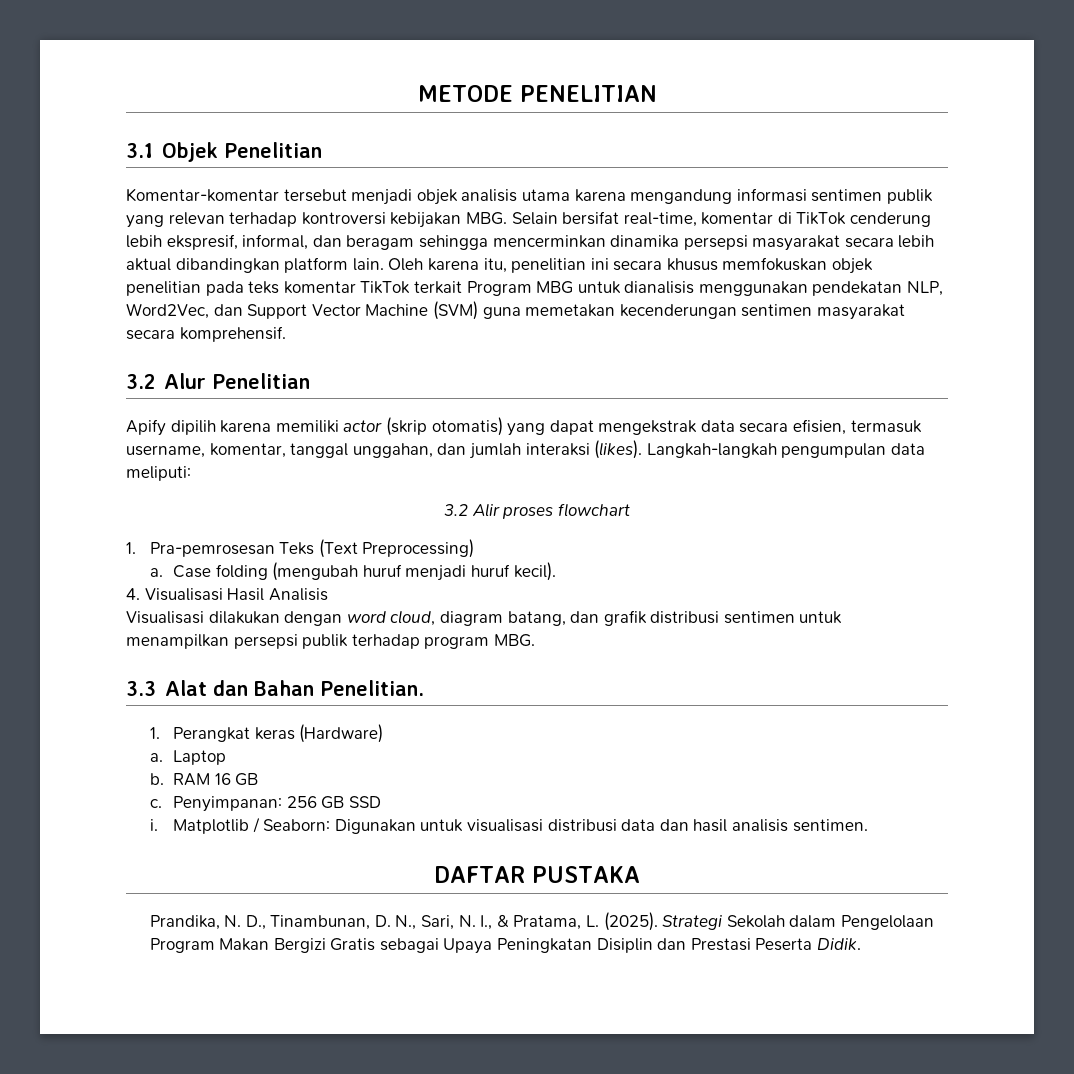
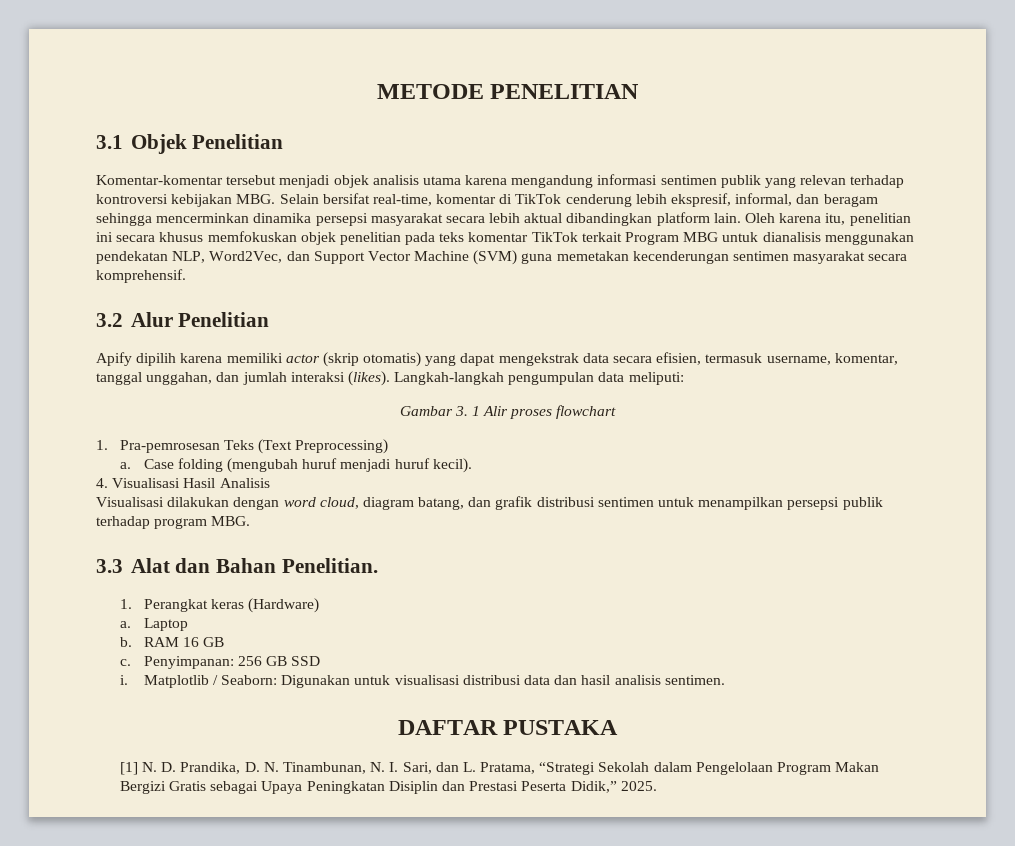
- 3.2 Alir proses flowchart
+ Gambar 3. 1 Alir proses flowchart
- Prandika, N. D., Tinambunan, D. N., Sari, N. I., & Pratama, L. (2025). Strategi Sekolah dalam Pengelolaan Program Makan Bergizi Gratis sebagai Upaya Peningkatan Disiplin dan Prestasi Peserta Didik.
+ [1] N. D. Prandika, D. N. Tinambunan, N. I. Sari, dan L. Pratama, “Strategi Sekolah dalam Pengelolaan Program Makan Bergizi Gratis sebagai Upaya Peningkatan Disiplin dan Prestasi Peserta Didik,” 2025.

